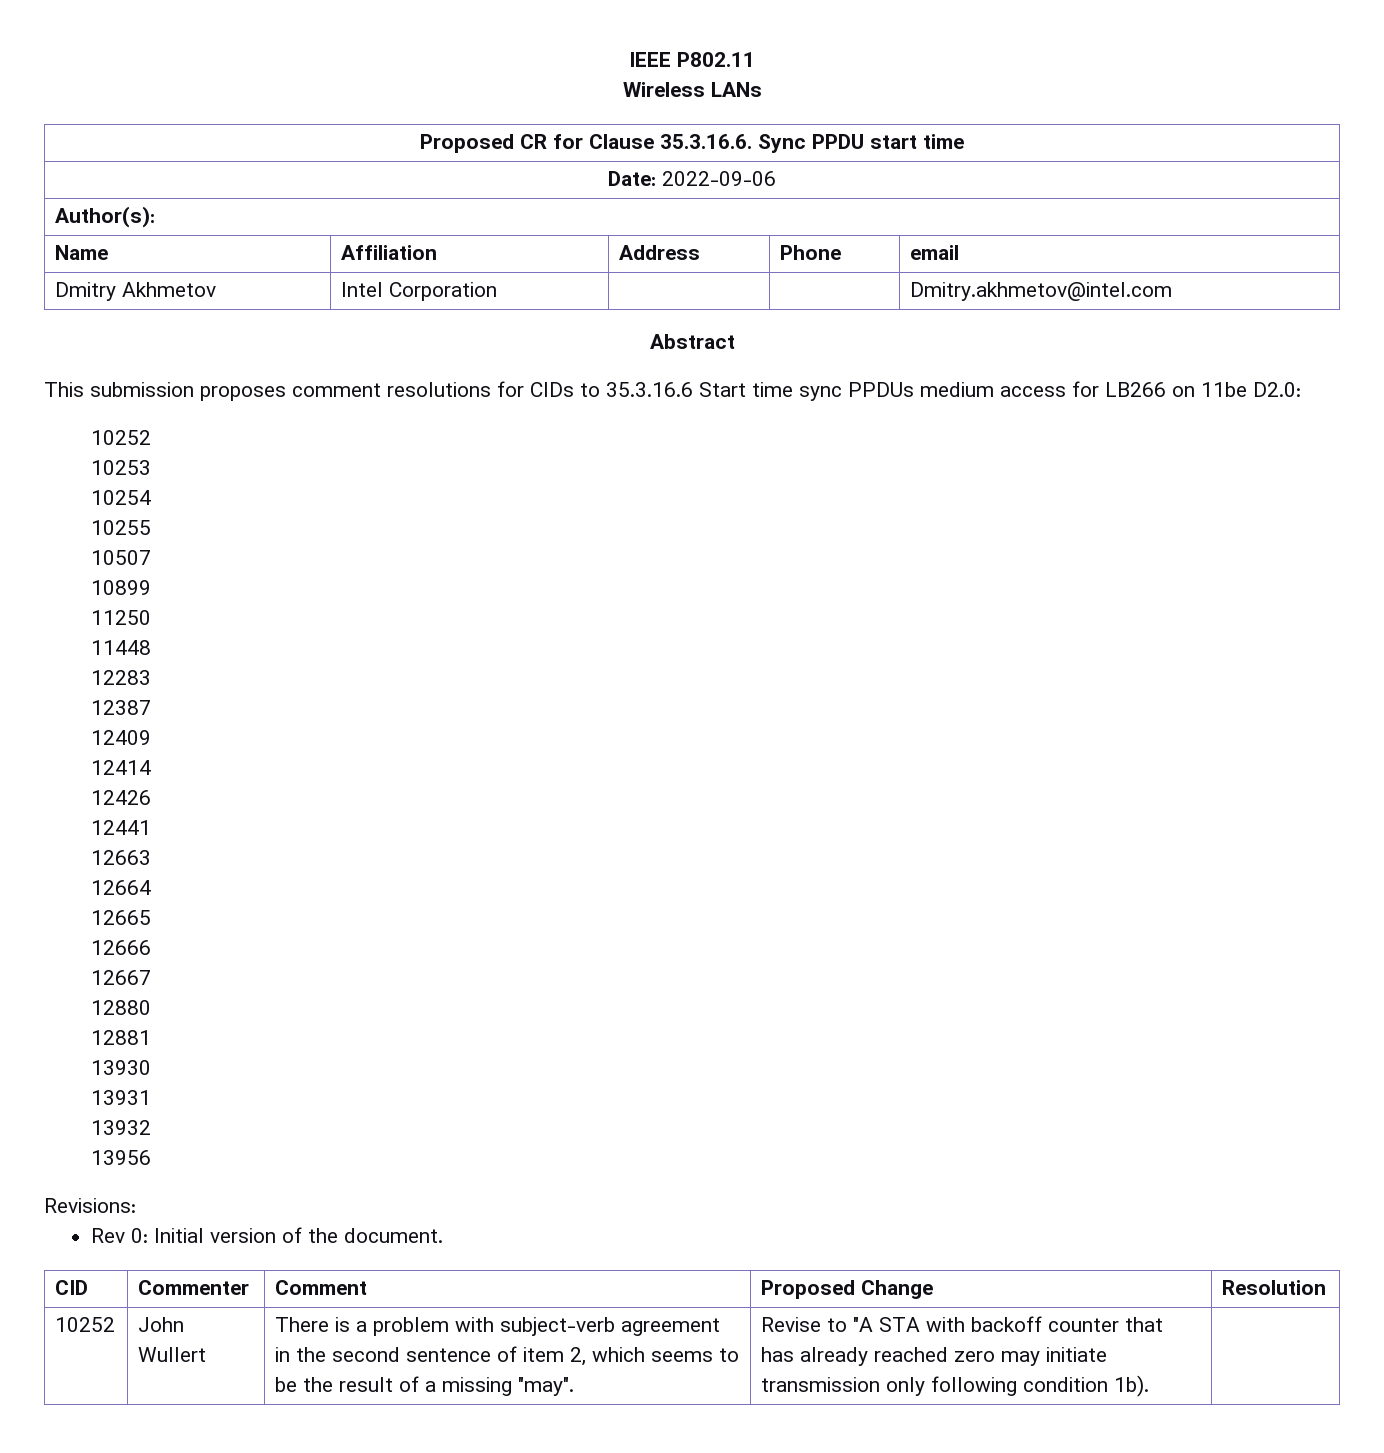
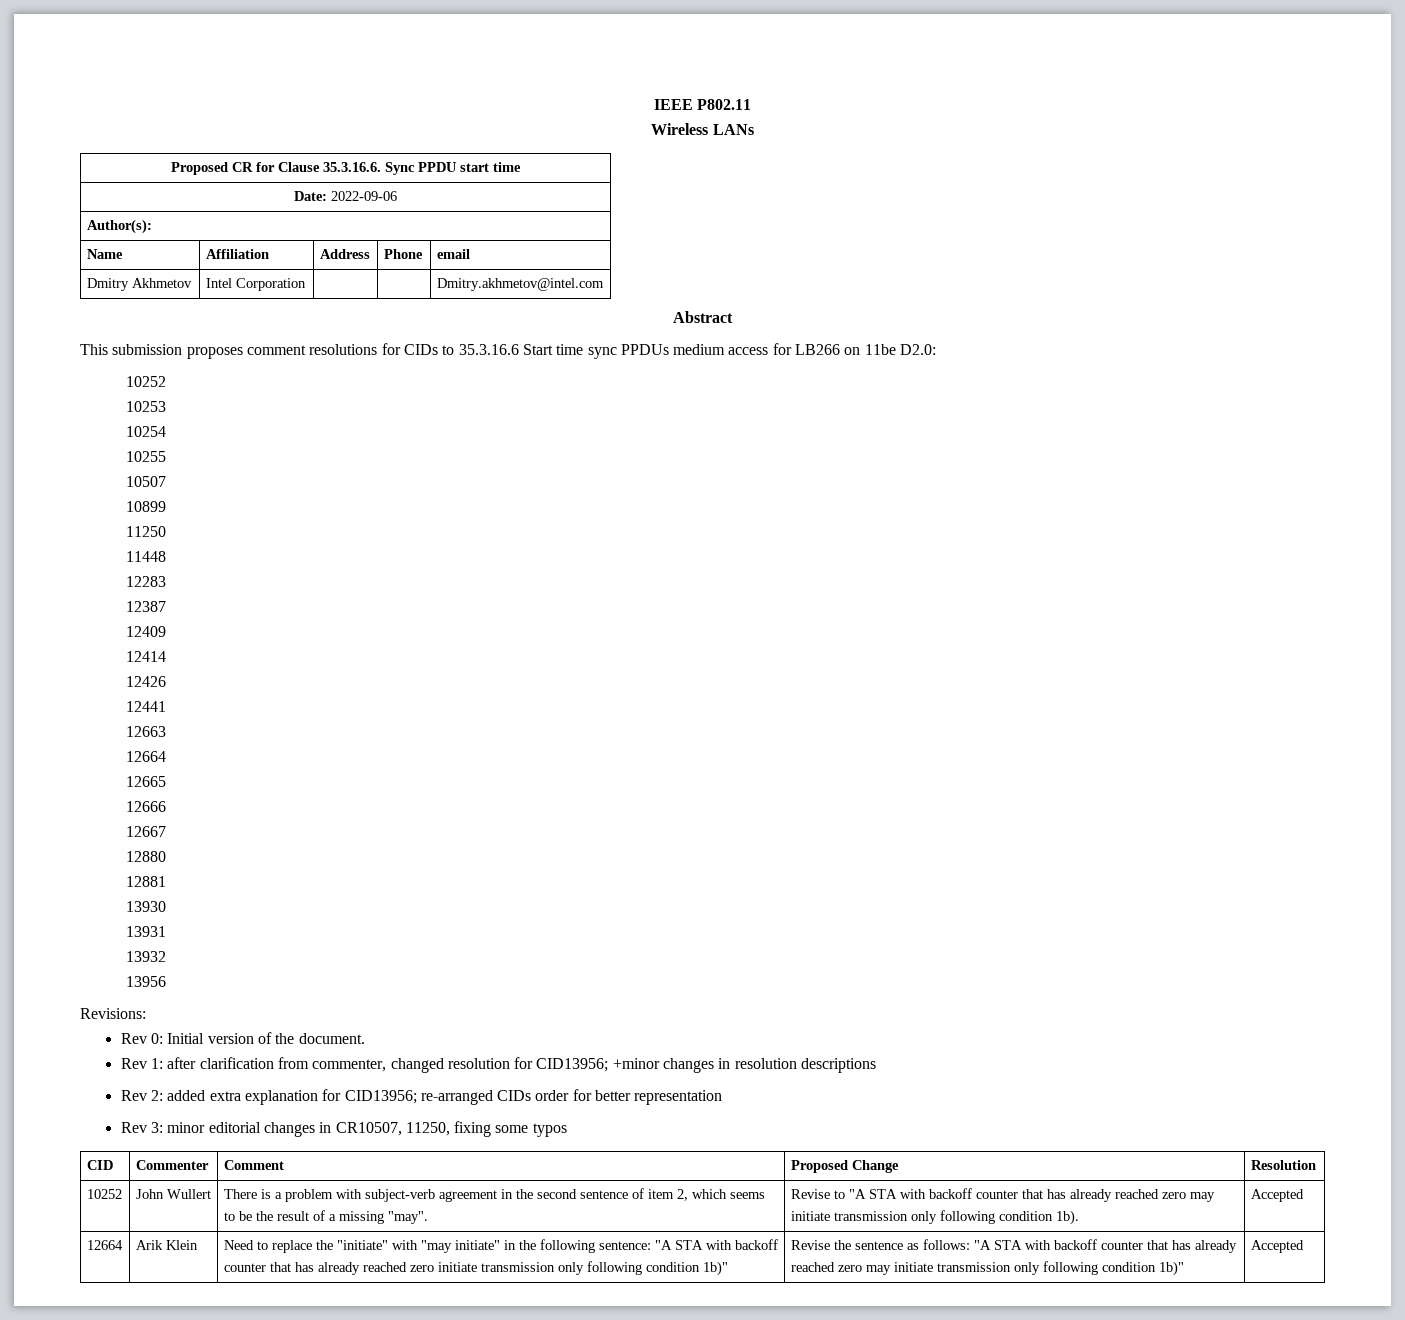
+ Rev 1: after clarification from commenter, changed resolution for CID13956; +minor changes in resolution descriptions
+ Rev 2: added extra explanation for CID13956; re-arranged CIDs order for better representation
+ Rev 3: minor editorial changes in CR10507, 11250, fixing some typos
- Revise to "A STA with backoff counter that has already reached zero may initiate transmission only following condition 1b).
+ Revise to "A STA with backoff counter that has already reached zero may initiate transmission only following condition 1b). | Accepted
+ 12664 | Arik Klein | Need to replace the "initiate" with "may initiate" in the following sentence: "A STA with backoff counter that has already reached zero initiate transmission only following condition 1b)" | Revise the sentence as follows: "A STA with backoff counter that has already reached zero may initiate transmission only following condition 1b)" | Accepted

